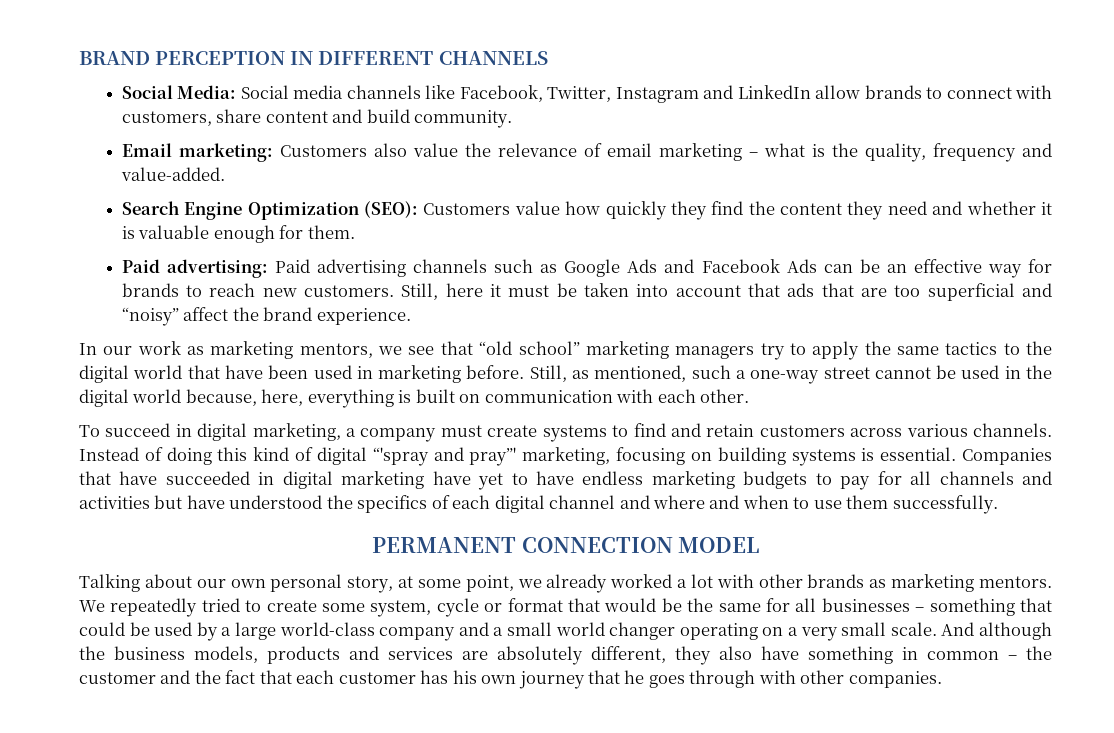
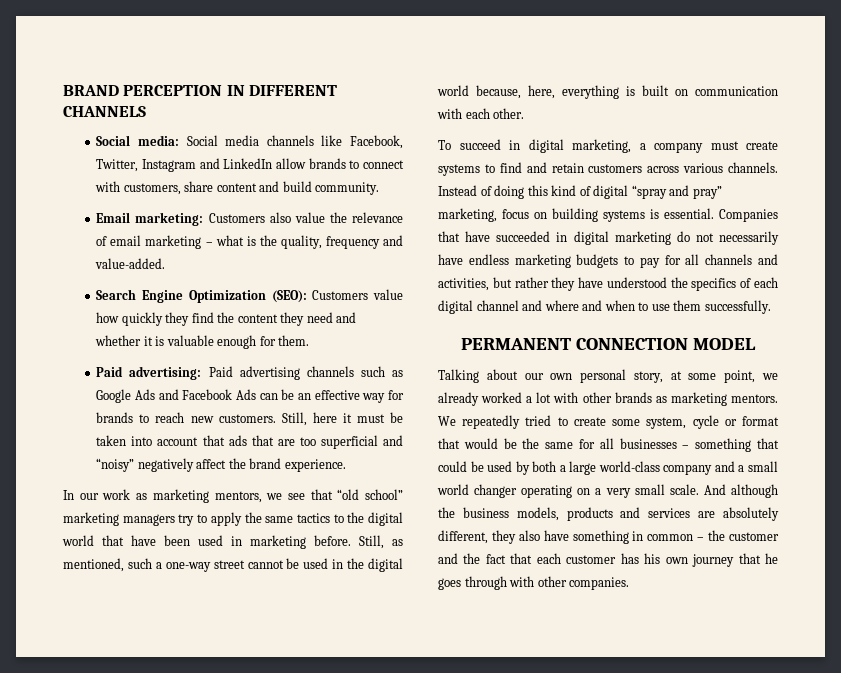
- Social Media: Social media channels like Facebook, Twitter, Instagram and LinkedIn allow brands to connect with customers, share content and build community.
+ Social media: Social media channels like Facebook, Twitter, Instagram and LinkedIn allow brands to connect with customers, share content and build community.
- Still, here it must be taken into account that ads that are too superficial and “noisy” affect the brand experience.
+ Still, here it must be taken into account that ads that are too superficial and “noisy” negatively affect the brand experience.
- Instead of doing this kind of digital “'spray and pray”' marketing, focusing on building systems is essential.
+ Instead of doing this kind of digital “spray and pray” marketing, focus on building systems is essential.
- Companies that have succeeded in digital marketing have yet to have endless marketing budgets to pay for all channels and activities but have understood the specifics of each digital channel and where and when to use them successfully.
+ Companies that have succeeded in digital marketing do not necessarily have endless marketing budgets to pay for all channels and activities, but rather they have understood the specifics of each digital channel and where and when to use them successfully.
- We repeatedly tried to create some system, cycle or format that would be the same for all businesses – something that could be used by a large world-class company and a small world changer operating on a very small scale.
+ We repeatedly tried to create some system, cycle or format that would be the same for all businesses – something that could be used by both a large world-class company and a small world changer operating on a very small scale.

